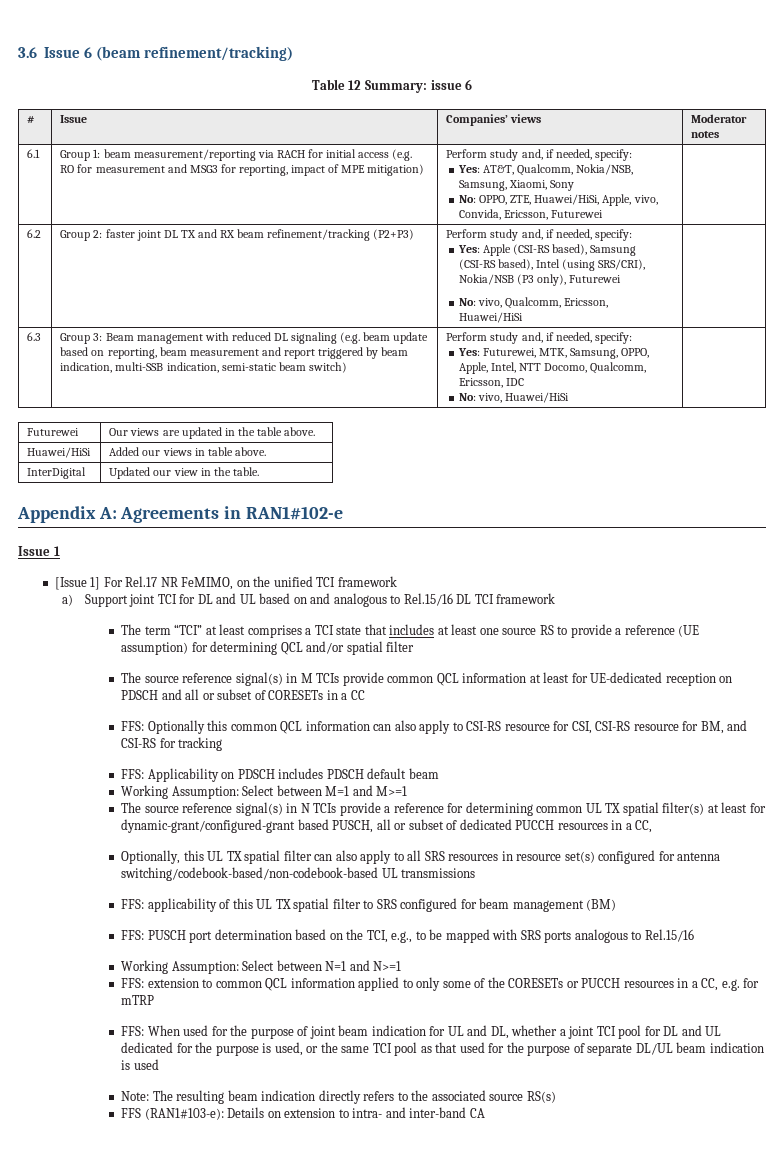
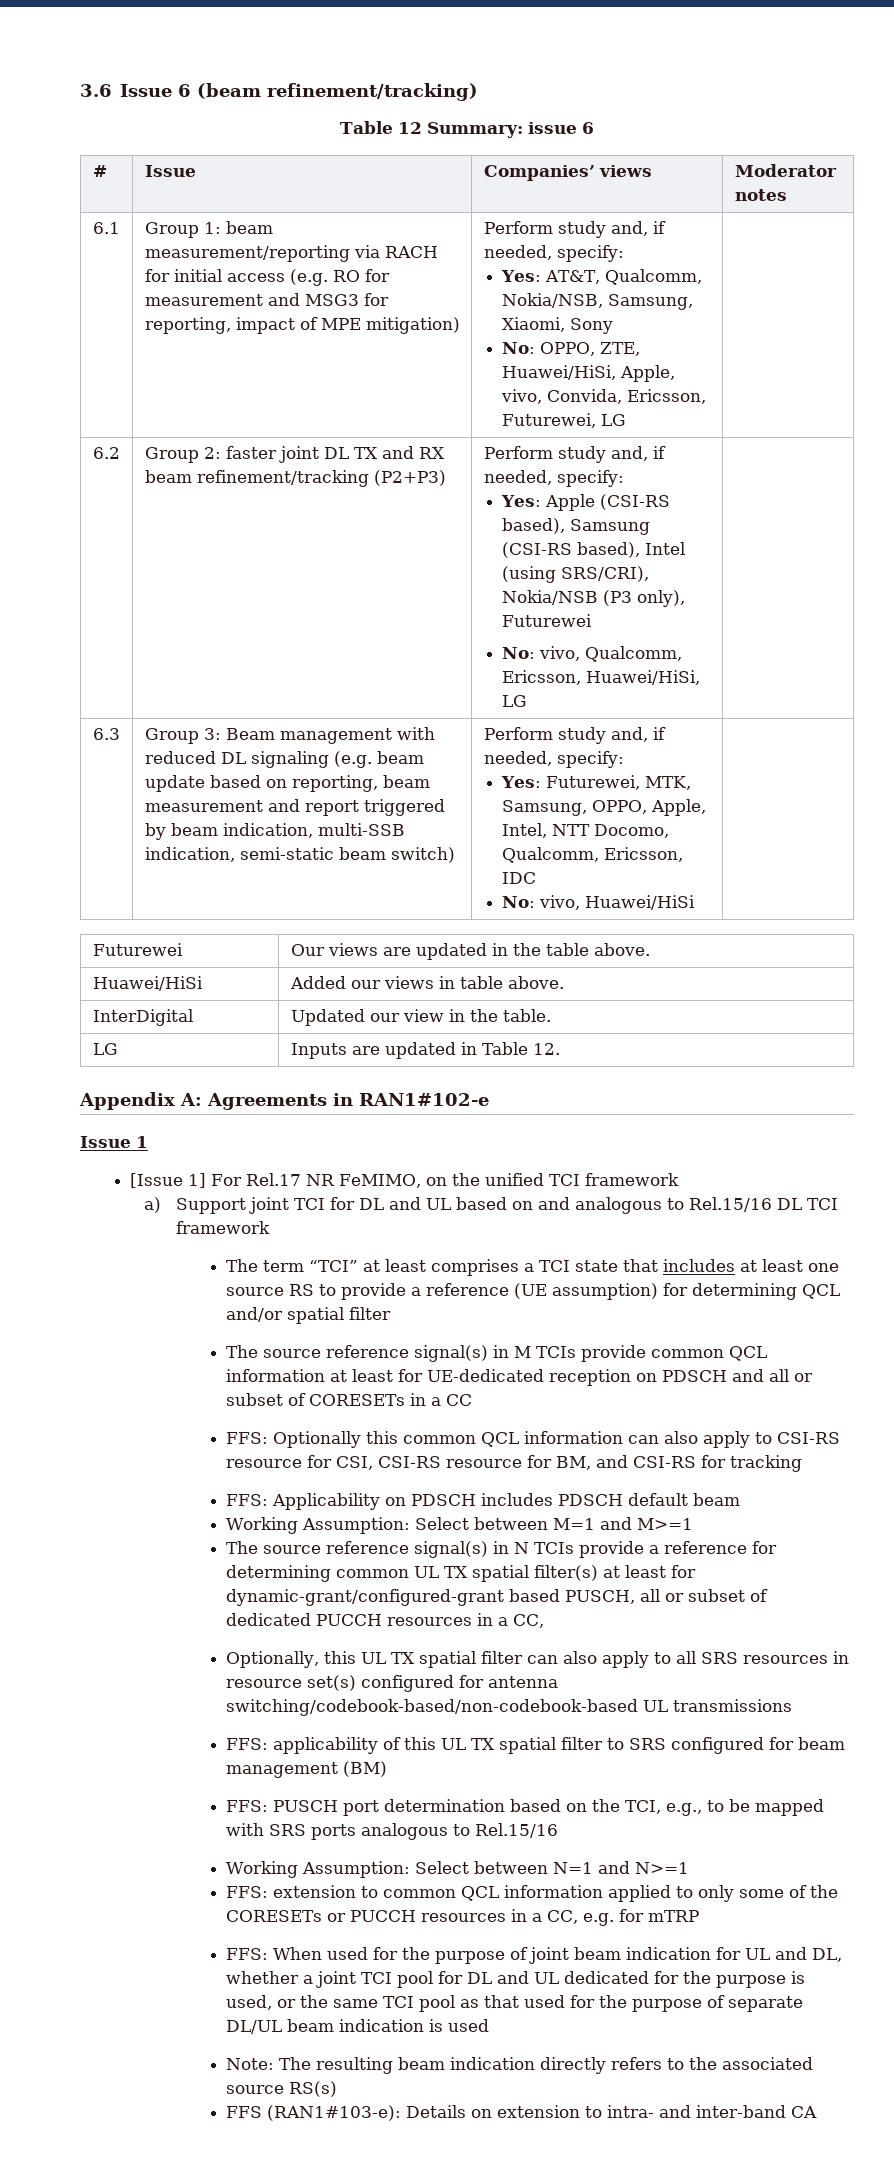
- No: OPPO, ZTE, Huawei/HiSi, Apple, vivo, Convida, Ericsson, Futurewei
+ No: OPPO, ZTE, Huawei/HiSi, Apple, vivo, Convida, Ericsson, Futurewei, LG
  6.2 | Group 2: faster joint DL TX and RX beam refinement/tracking (P2+P3) | Perform study and, if needed, specify:
  Yes: Apple (CSI-RS based), Samsung (CSI-RS based), Intel (using SRS/CRI), Nokia/NSB (P3 only), Futurewei
- No: vivo, Qualcomm, Ericsson, Huawei/HiSi |
+ No: vivo, Qualcomm, Ericsson, Huawei/HiSi, LG |
+ LG | Inputs are updated in Table 12.

